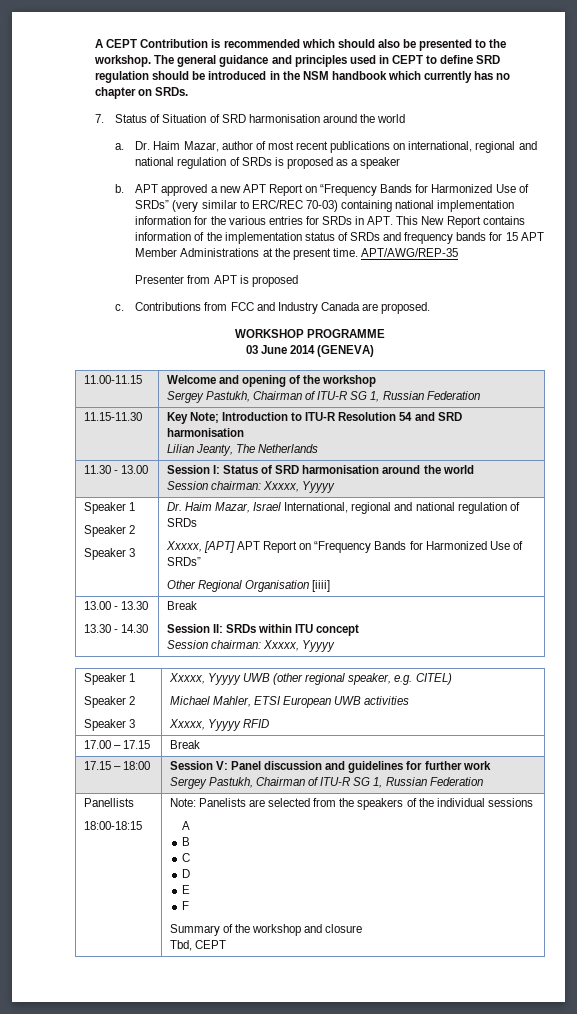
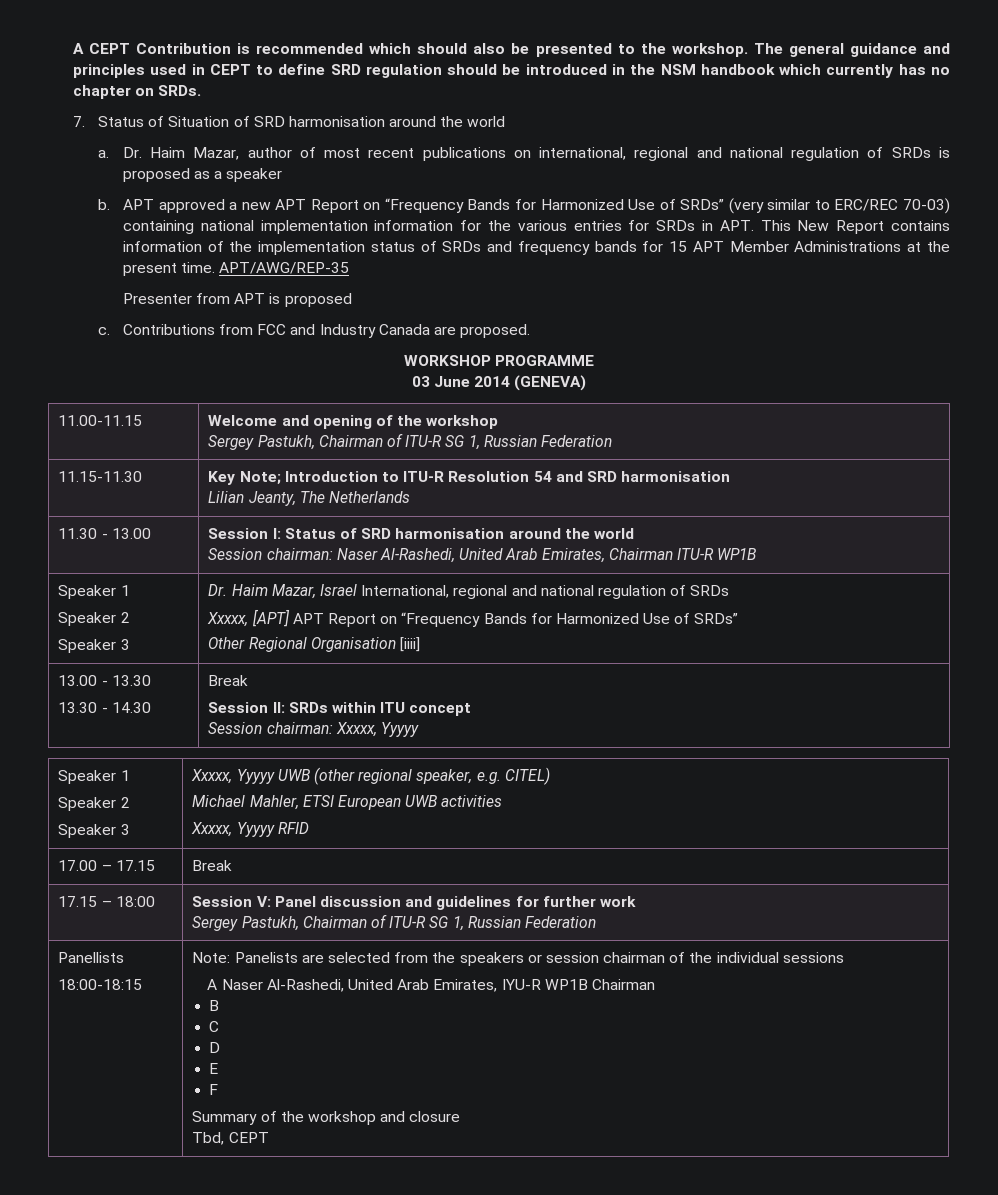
  11.30 - 13.00 | Session I: Status of SRD harmonisation around the world
- Session chairman: Xxxxx, Yyyyy
+ Session chairman: Naser Al-Rashedi, United Arab Emirates, Chairman ITU-R WP1B
  Panellists
- 18:00-18:15 | Note: Panelists are selected from the speakers of the individual sessions
- A
+ 18:00-18:15 | Note: Panelists are selected from the speakers or session chairman of the individual sessions
+ A Naser Al-Rashedi, United Arab Emirates, IYU-R WP1B Chairman

